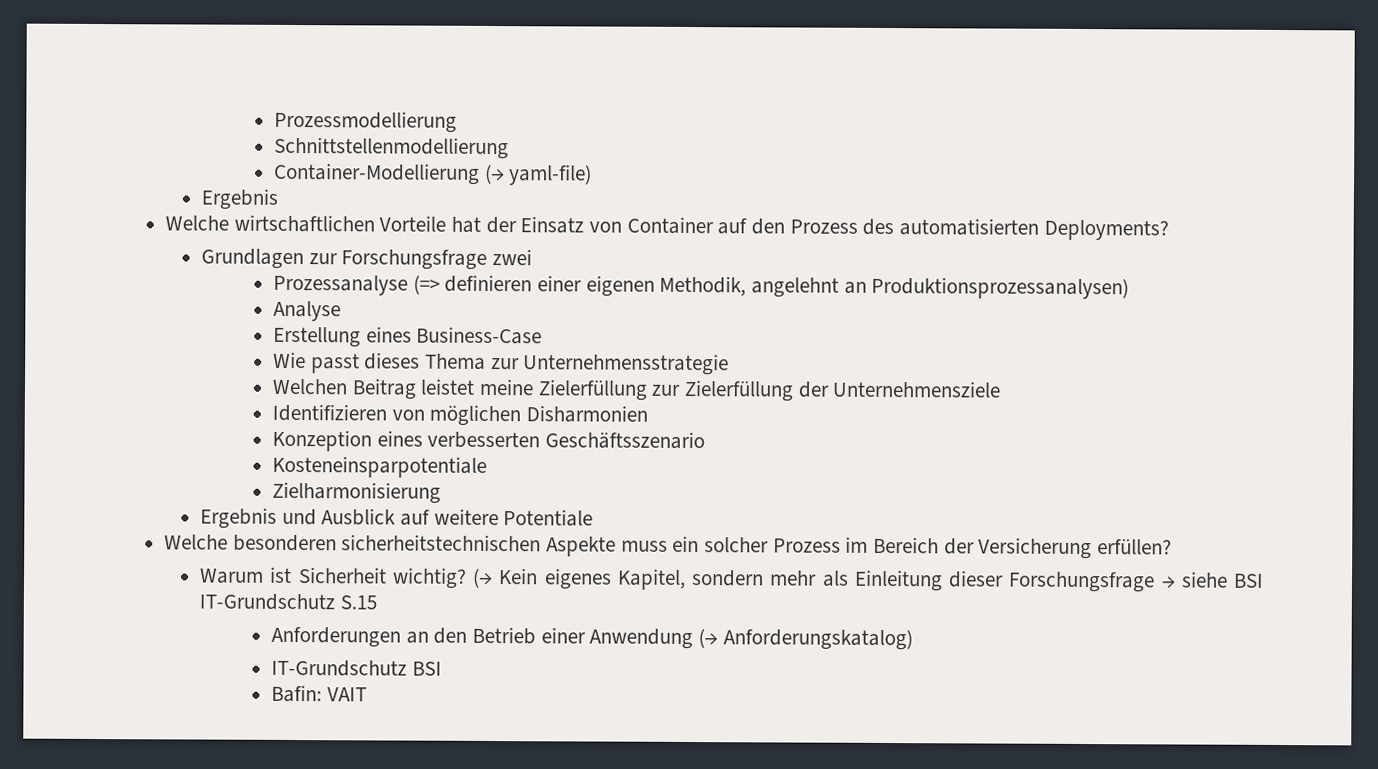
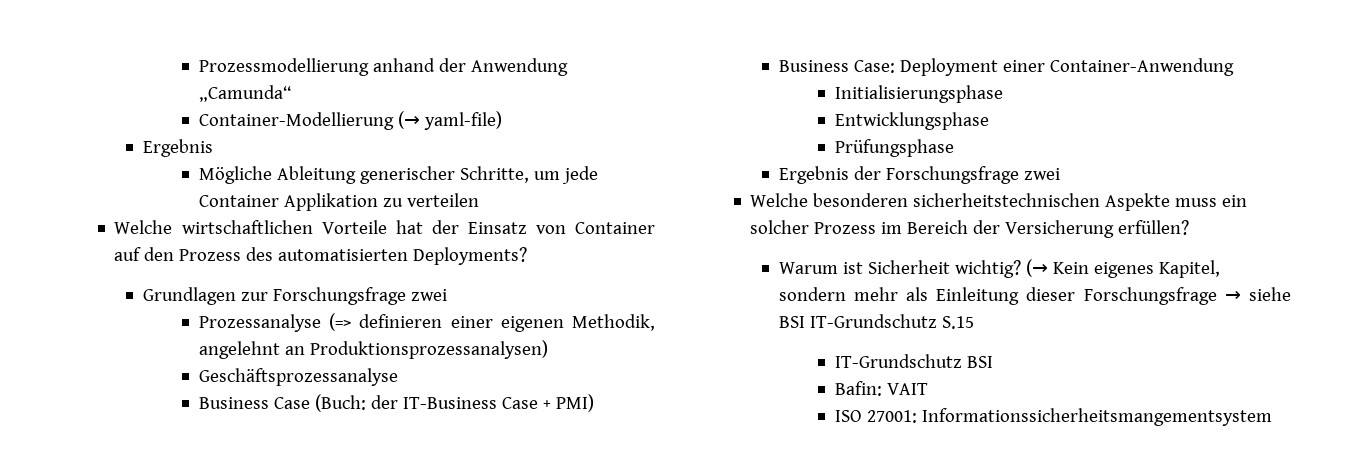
- Prozessmodellierung
- Schnittstellenmodellierung
+ Prozessmodellierung anhand der Anwendung „Camunda“
+ Mögliche Ableitung generischer Schritte, um jede Container Applikation zu verteilen
- Analyse
- Erstellung eines Business-Case
- Wie passt dieses Thema zur Unternehmensstrategie
- Welchen Beitrag leistet meine Zielerfüllung zur Zielerfüllung der Unternehmensziele
- Identifizieren von möglichen Disharmonien
- Konzeption eines verbesserten Geschäftsszenario
- Kosteneinsparpotentiale
- Zielharmonisierung
- Ergebnis und Ausblick auf weitere Potentiale
+ Geschäftsprozessanalyse
+ Business Case (Buch: der IT-Business Case + PMI)
+ Business Case: Deployment einer Container-Anwendung
+ Initialisierungsphase
+ Entwicklungsphase
+ Prüfungsphase
+ Ergebnis der Forschungsfrage zwei
- Anforderungen an den Betrieb einer Anwendung (→ Anforderungskatalog)
+ ISO 27001: Informationssicherheitsmangementsystem

